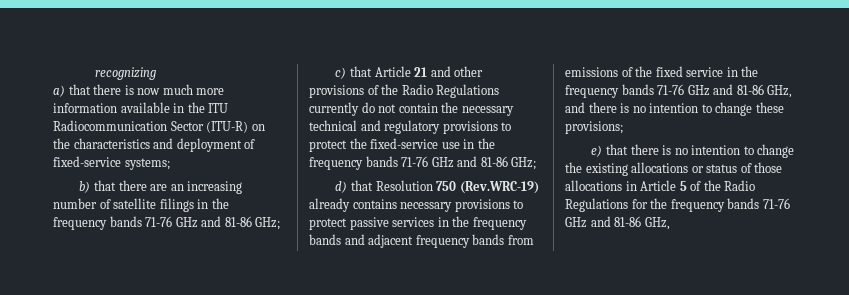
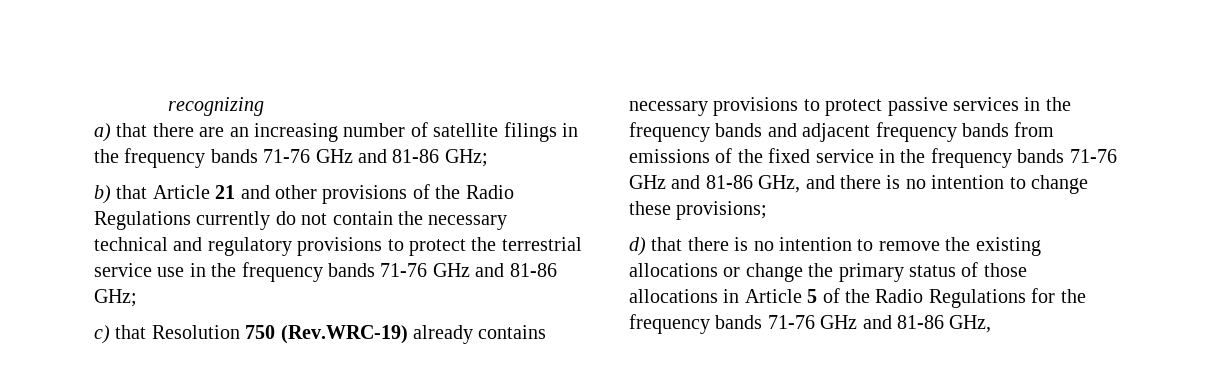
- a) that there is now much more information available in the ITU Radiocommunication Sector (ITU-R) on the characteristics and deployment of fixed-service systems;
- b) that there are an increasing number of satellite filings in the frequency bands 71-76 GHz and 81-86 GHz;
+ a) that there are an increasing number of satellite filings in the frequency bands 71-76 GHz and 81-86 GHz;
- c) that Article 21 and other provisions of the Radio Regulations currently do not contain the necessary technical and regulatory provisions to protect the fixed-service use in the frequency bands 71-76 GHz and 81-86 GHz;
+ b) that Article 21 and other provisions of the Radio Regulations currently do not contain the necessary technical and regulatory provisions to protect the terrestrial service use in the frequency bands 71-76 GHz and 81-86 GHz;
- d) that Resolution 750 (Rev.WRC-19) already contains necessary provisions to protect passive services in the frequency bands and adjacent frequency bands from emissions of the fixed service in the frequency bands 71-76 GHz and 81-86 GHz, and there is no intention to change these provisions;
+ c) that Resolution 750 (Rev.WRC-19) already contains necessary provisions to protect passive services in the frequency bands and adjacent frequency bands from emissions of the fixed service in the frequency bands 71-76 GHz and 81-86 GHz, and there is no intention to change these provisions;
- e) that there is no intention to change the existing allocations or status of those allocations in Article 5 of the Radio Regulations for the frequency bands 71-76 GHz and 81-86 GHz,
+ d) that there is no intention to remove the existing allocations or change the primary status of those allocations in Article 5 of the Radio Regulations for the frequency bands 71-76 GHz and 81-86 GHz,

